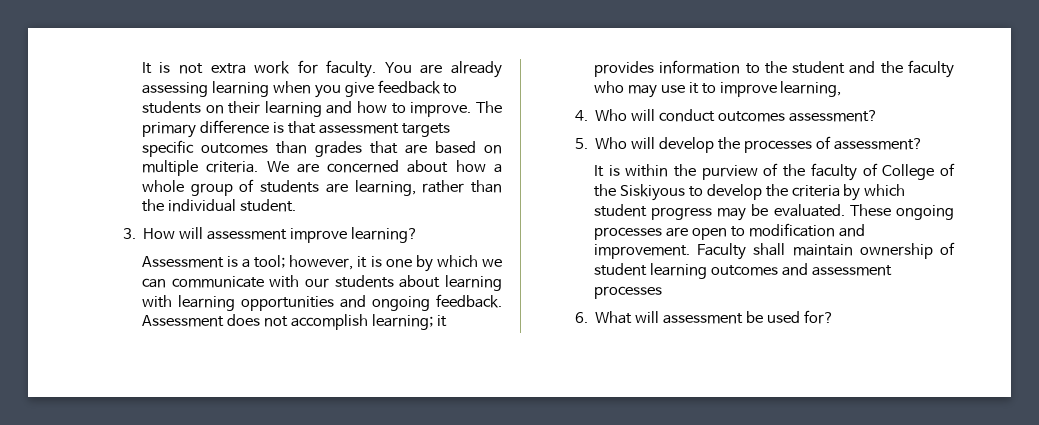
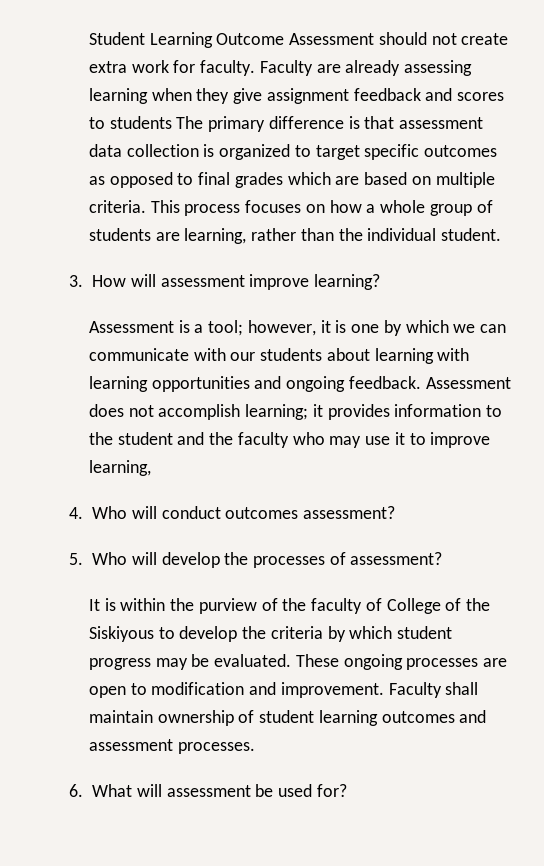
- It is not extra work for faculty.
+ Student Learning Outcome Assessment should not create extra work for faculty.
- You are already assessing learning when you give feedback to students on their learning and how to improve. The primary difference is that assessment targets specific outcomes than grades that are based on multiple criteria.
+ Faculty are already assessing learning when they give assignment feedback and scores to students The primary difference is that assessment data collection is organized to target specific outcomes as opposed to final grades which are based on multiple criteria.
- We are concerned about how a whole group of students are learning, rather than the individual student.
+ This process focuses on how a whole group of students are learning, rather than the individual student.
- Faculty shall maintain ownership of student learning outcomes and assessment processes
+ Faculty shall maintain ownership of student learning outcomes and assessment processes.

